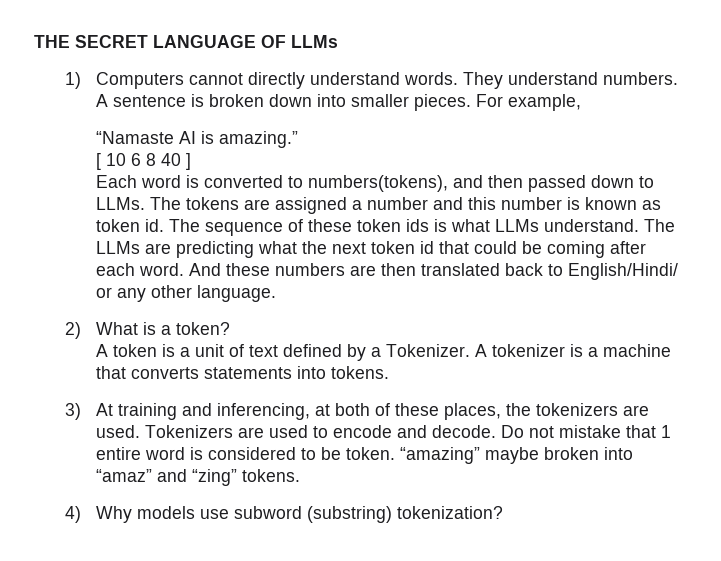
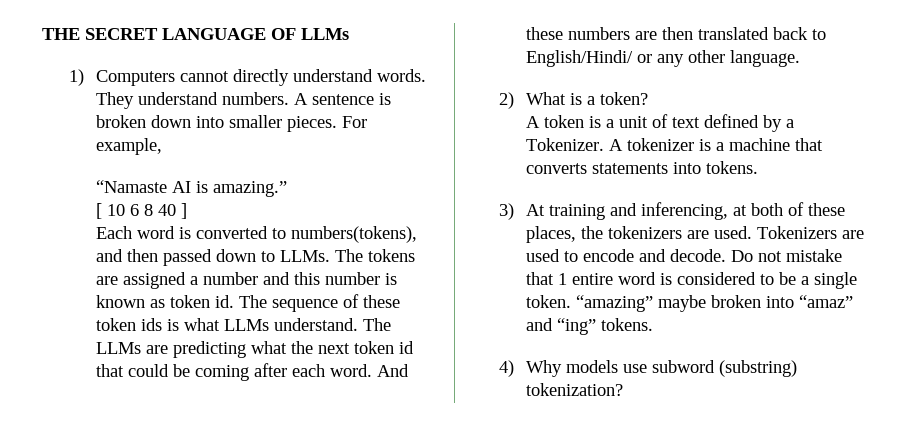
- Do not mistake that 1 entire word is considered to be token.
+ Do not mistake that 1 entire word is considered to be a single token.
- “amazing” maybe broken into “amaz” and “zing” tokens.
+ “amazing” maybe broken into “amaz” and “ing” tokens.

